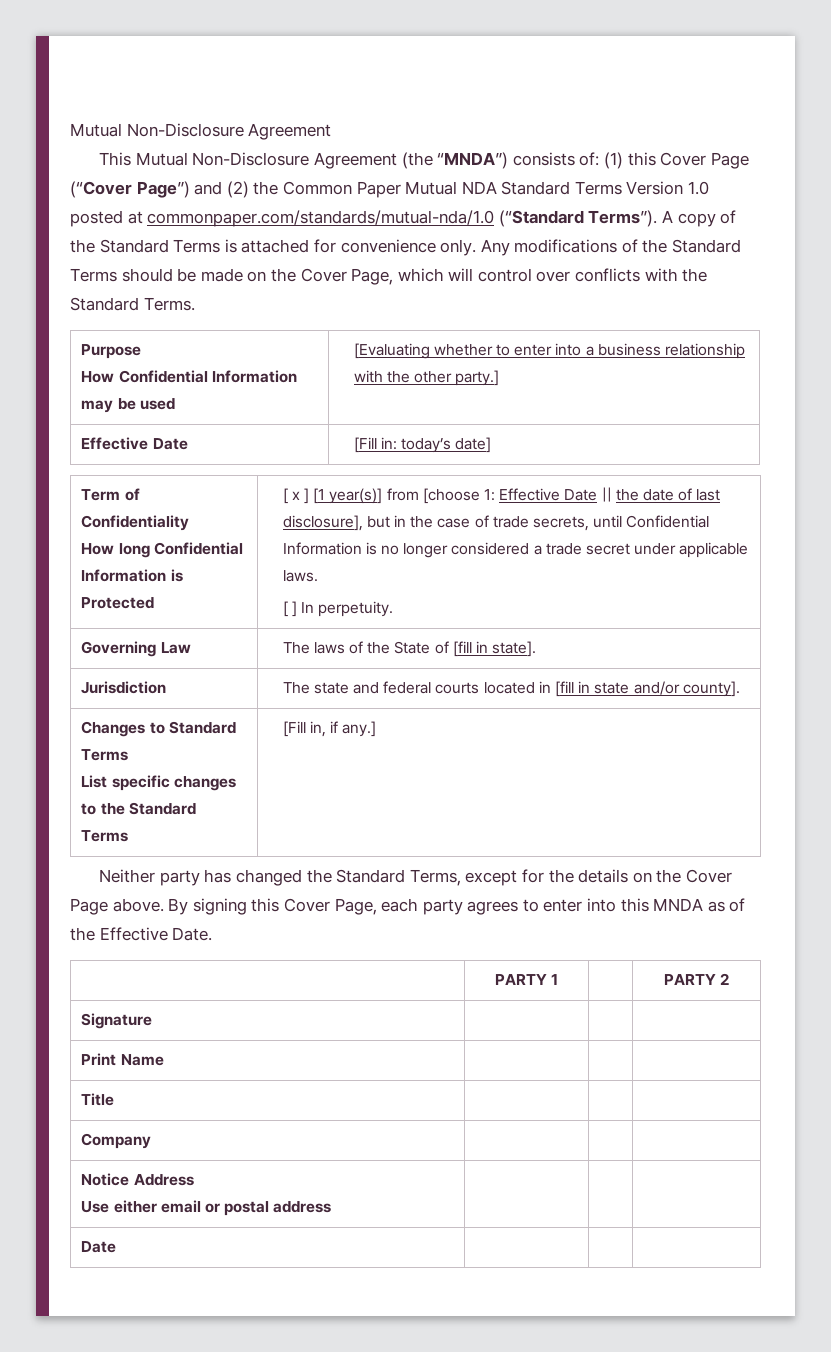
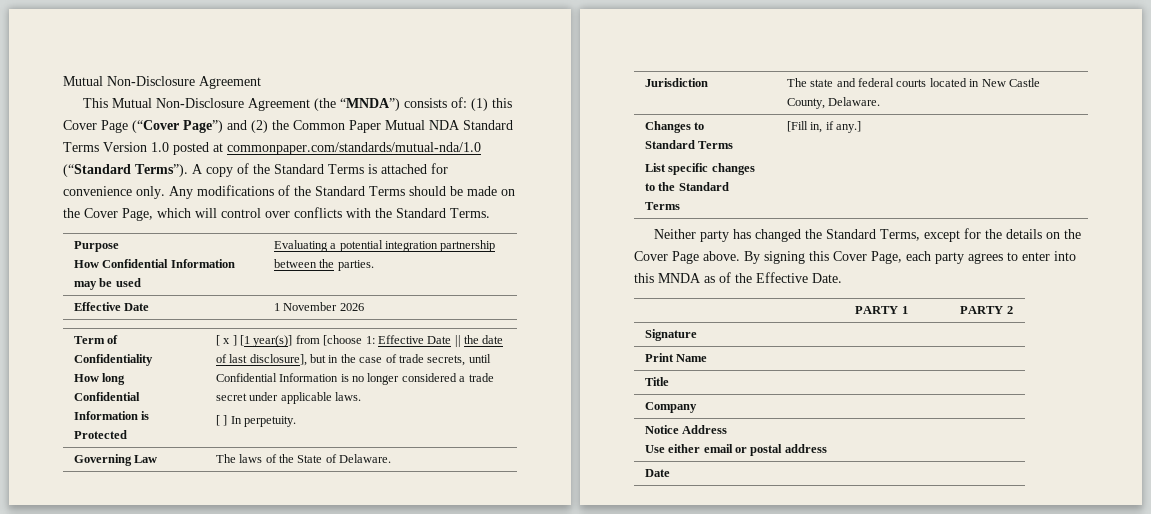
  Purpose
- How Confidential Information may be used | [Evaluating whether to enter into a business relationship with the other party.]
- Effective Date | [Fill in: today’s date]
+ How Confidential Information may be used | Evaluating a potential integration partnership between the parties.
+ Effective Date | 1 November 2026
- Governing Law | The laws of the State of [fill in state].
+ Governing Law | The laws of the State of Delaware.
- Jurisdiction | The state and federal courts located in [fill in state and/or county].
+ Jurisdiction | The state and federal courts located in New Castle County, Delaware.

